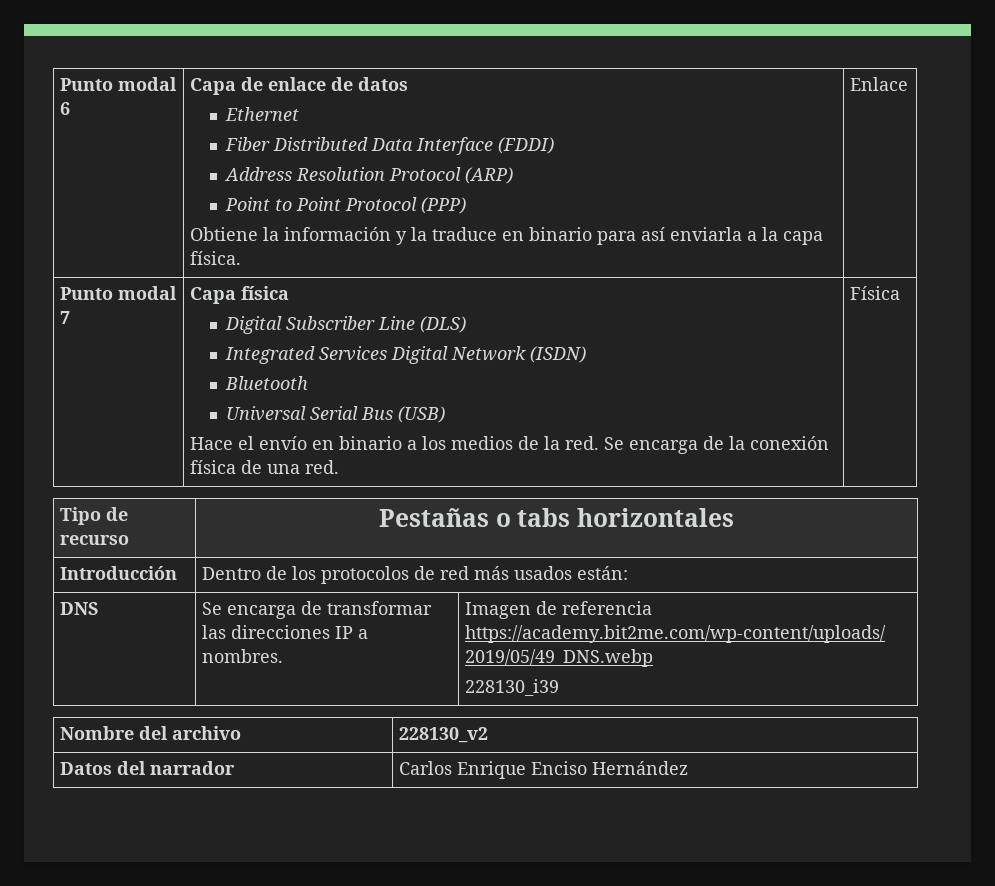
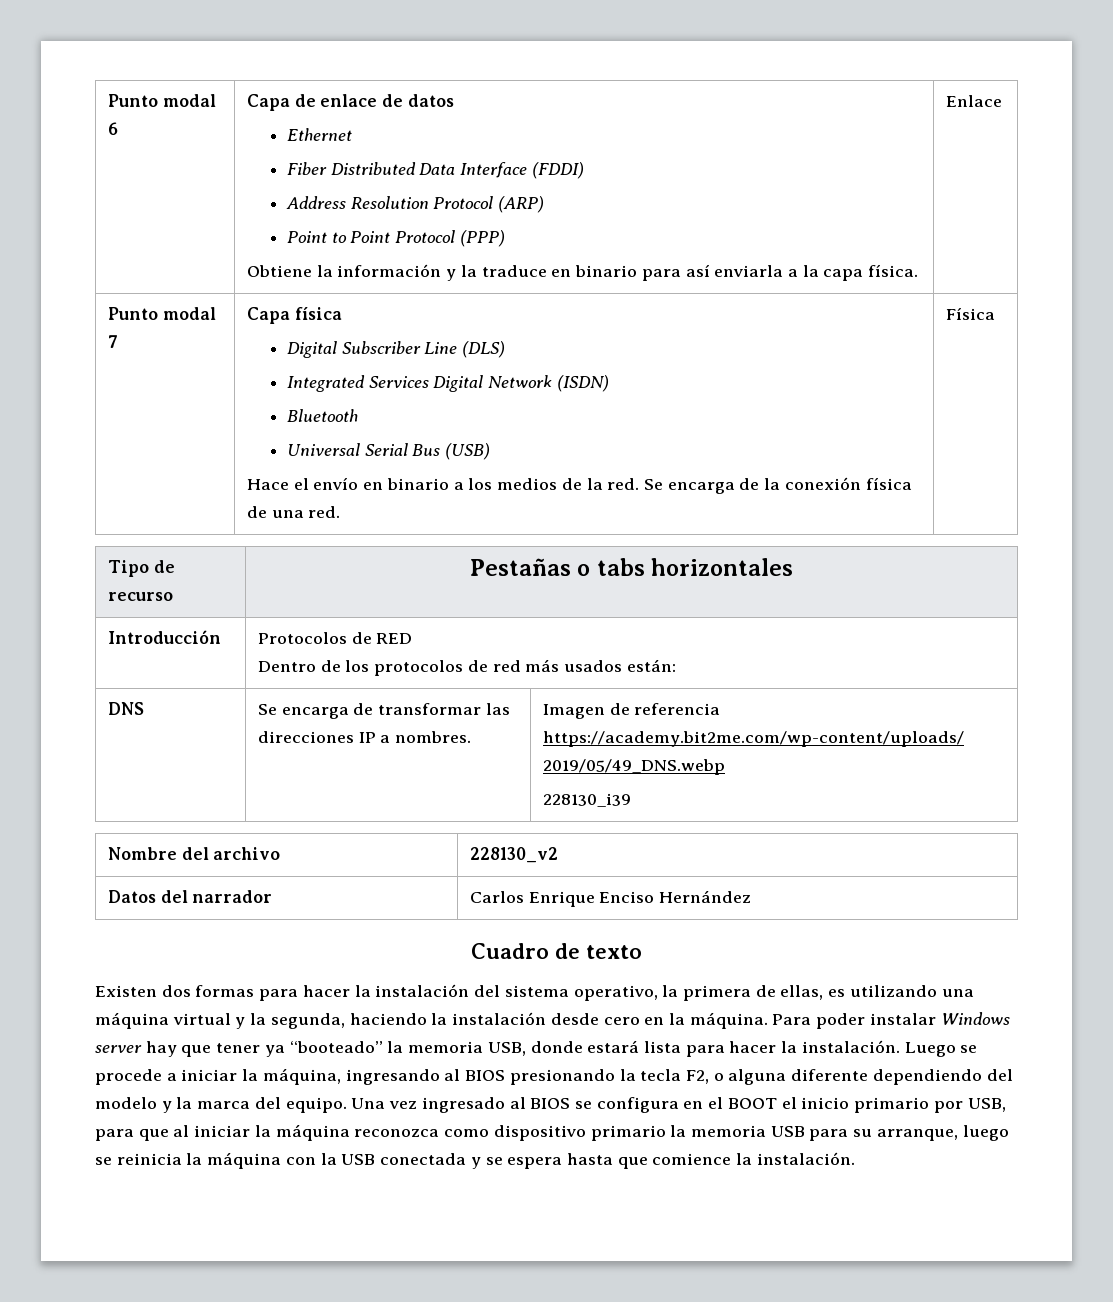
- Introducción | Dentro de los protocolos de red más usados están:
+ Introducción | Protocolos de RED
+ Dentro de los protocolos de red más usados están:
+ Cuadro de texto
+ Existen dos formas para hacer la instalación del sistema operativo, la primera de ellas, es utilizando una máquina virtual y la segunda, haciendo la instalación desde cero en la máquina. Para poder instalar Windows server hay que tener ya “booteado” la memoria USB, donde estará lista para hacer la instalación. Luego se procede a iniciar la máquina, ingresando al BIOS presionando la tecla F2, o alguna diferente dependiendo del modelo y la marca del equipo. Una vez ingresado al BIOS se configura en el BOOT el inicio primario por USB, para que al iniciar la máquina reconozca como dispositivo primario la memoria USB para su arranque, luego se reinicia la máquina con la USB conectada y se espera hasta que comience la instalación.

